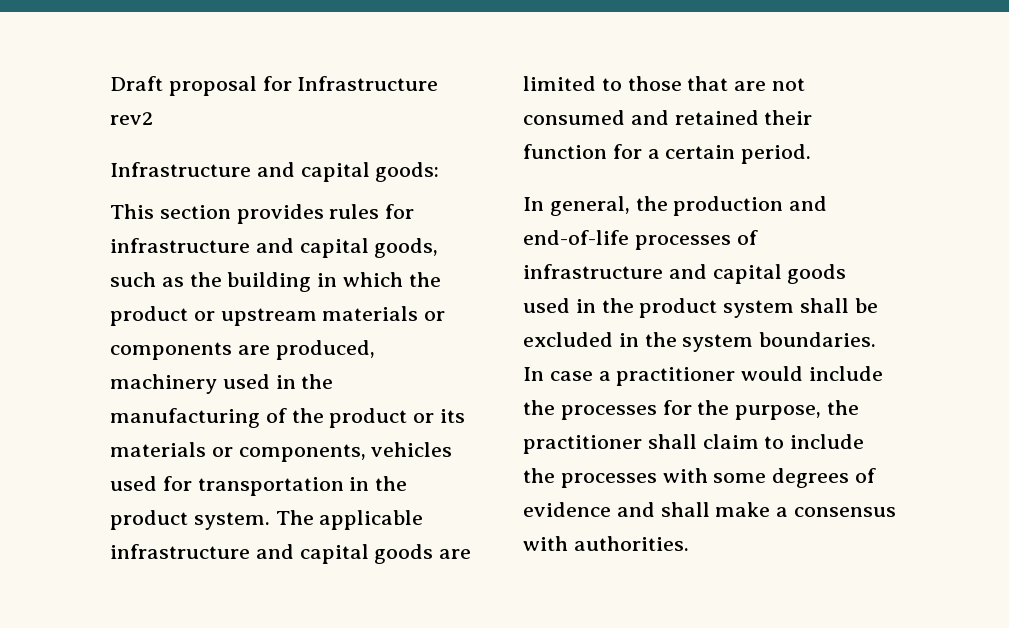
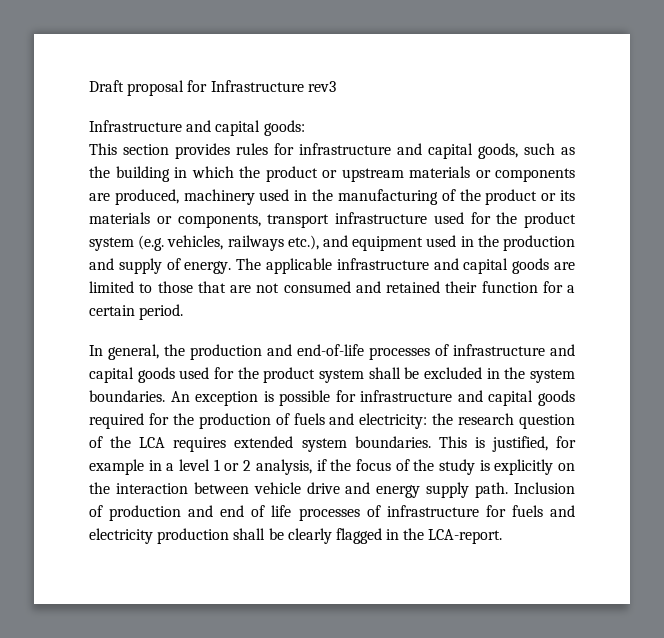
- Draft proposal for Infrastructure rev2
+ Draft proposal for Infrastructure rev3
- This section provides rules for infrastructure and capital goods, such as the building in which the product or upstream materials or components are produced, machinery used in the manufacturing of the product or its materials or components, vehicles used for transportation in the product system.
+ This section provides rules for infrastructure and capital goods, such as the building in which the product or upstream materials or components are produced, machinery used in the manufacturing of the product or its materials or components, transport infrastructure used for the product system (e.g. vehicles, railways etc.), and equipment used in the production and supply of energy.
- In general, the production and end-of-life processes of infrastructure and capital goods used in the product system shall be excluded in the system boundaries.
+ In general, the production and end-of-life processes of infrastructure and capital goods used for the product system shall be excluded in the system boundaries.
- In case a practitioner would include the processes for the purpose, the practitioner shall claim to include the processes with some degrees of evidence and shall make a consensus with authorities.
+ An exception is possible for infrastructure and capital goods required for the production of fuels and electricity: the research question of the LCA requires extended system boundaries. This is justified, for example in a level 1 or 2 analysis, if the focus of the study is explicitly on the interaction between vehicle drive and energy supply path. Inclusion of production and end of life processes of infrastructure for fuels and electricity production shall be clearly flagged in the LCA-report.

